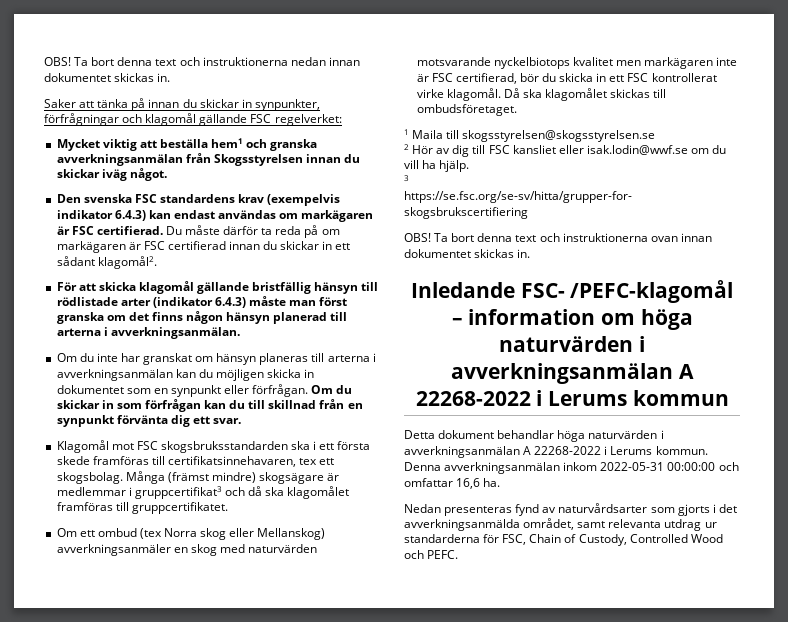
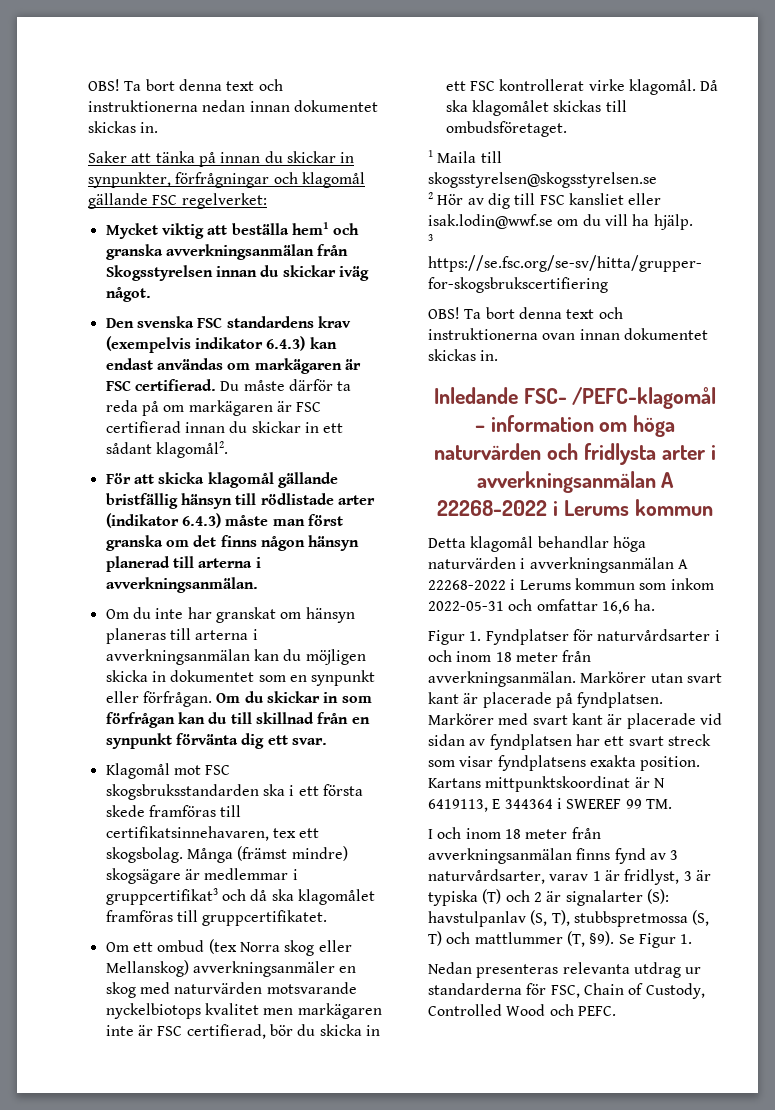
- Inledande FSC- /PEFC-klagomål – information om höga naturvärden i avverkningsanmälan A 22268-2022 i Lerums kommun
+ Inledande FSC- /PEFC-klagomål – information om höga naturvärden och fridlysta arter i avverkningsanmälan A 22268-2022 i Lerums kommun
- Detta dokument behandlar höga naturvärden i avverkningsanmälan A 22268-2022 i Lerums kommun. Denna avverkningsanmälan inkom 2022-05-31 00:00:00 och omfattar 16,6 ha.
+ Detta klagomål behandlar höga naturvärden i avverkningsanmälan A 22268-2022 i Lerums kommun som inkom 2022-05-31 och omfattar 16,6 ha.
- Nedan presenteras fynd av naturvårdsarter som gjorts i det avverkningsanmälda området, samt relevanta utdrag ur standarderna för FSC, Chain of Custody, Controlled Wood och PEFC.
+ Figur 1. Fyndplatser för naturvårdsarter i och inom 18 meter från avverkningsanmälan. Markörer utan svart kant är placerade på fyndplatsen. Markörer med svart kant är placerade vid sidan av fyndplatsen har ett svart streck som visar fyndplatsens exakta position. Kartans mittpunktskoordinat är N 6419113, E 344364 i SWEREF 99 TM.
+ I och inom 18 meter från avverkningsanmälan finns fynd av 3 naturvårdsarter, varav 1 är fridlyst, 3 är typiska (T) och 2 är signalarter (S): havstulpanlav (S, T), stubbspretmossa (S, T) och mattlummer (T, §9). Se Figur 1.
+ Nedan presenteras relevanta utdrag ur standarderna för FSC, Chain of Custody, Controlled Wood och PEFC.

